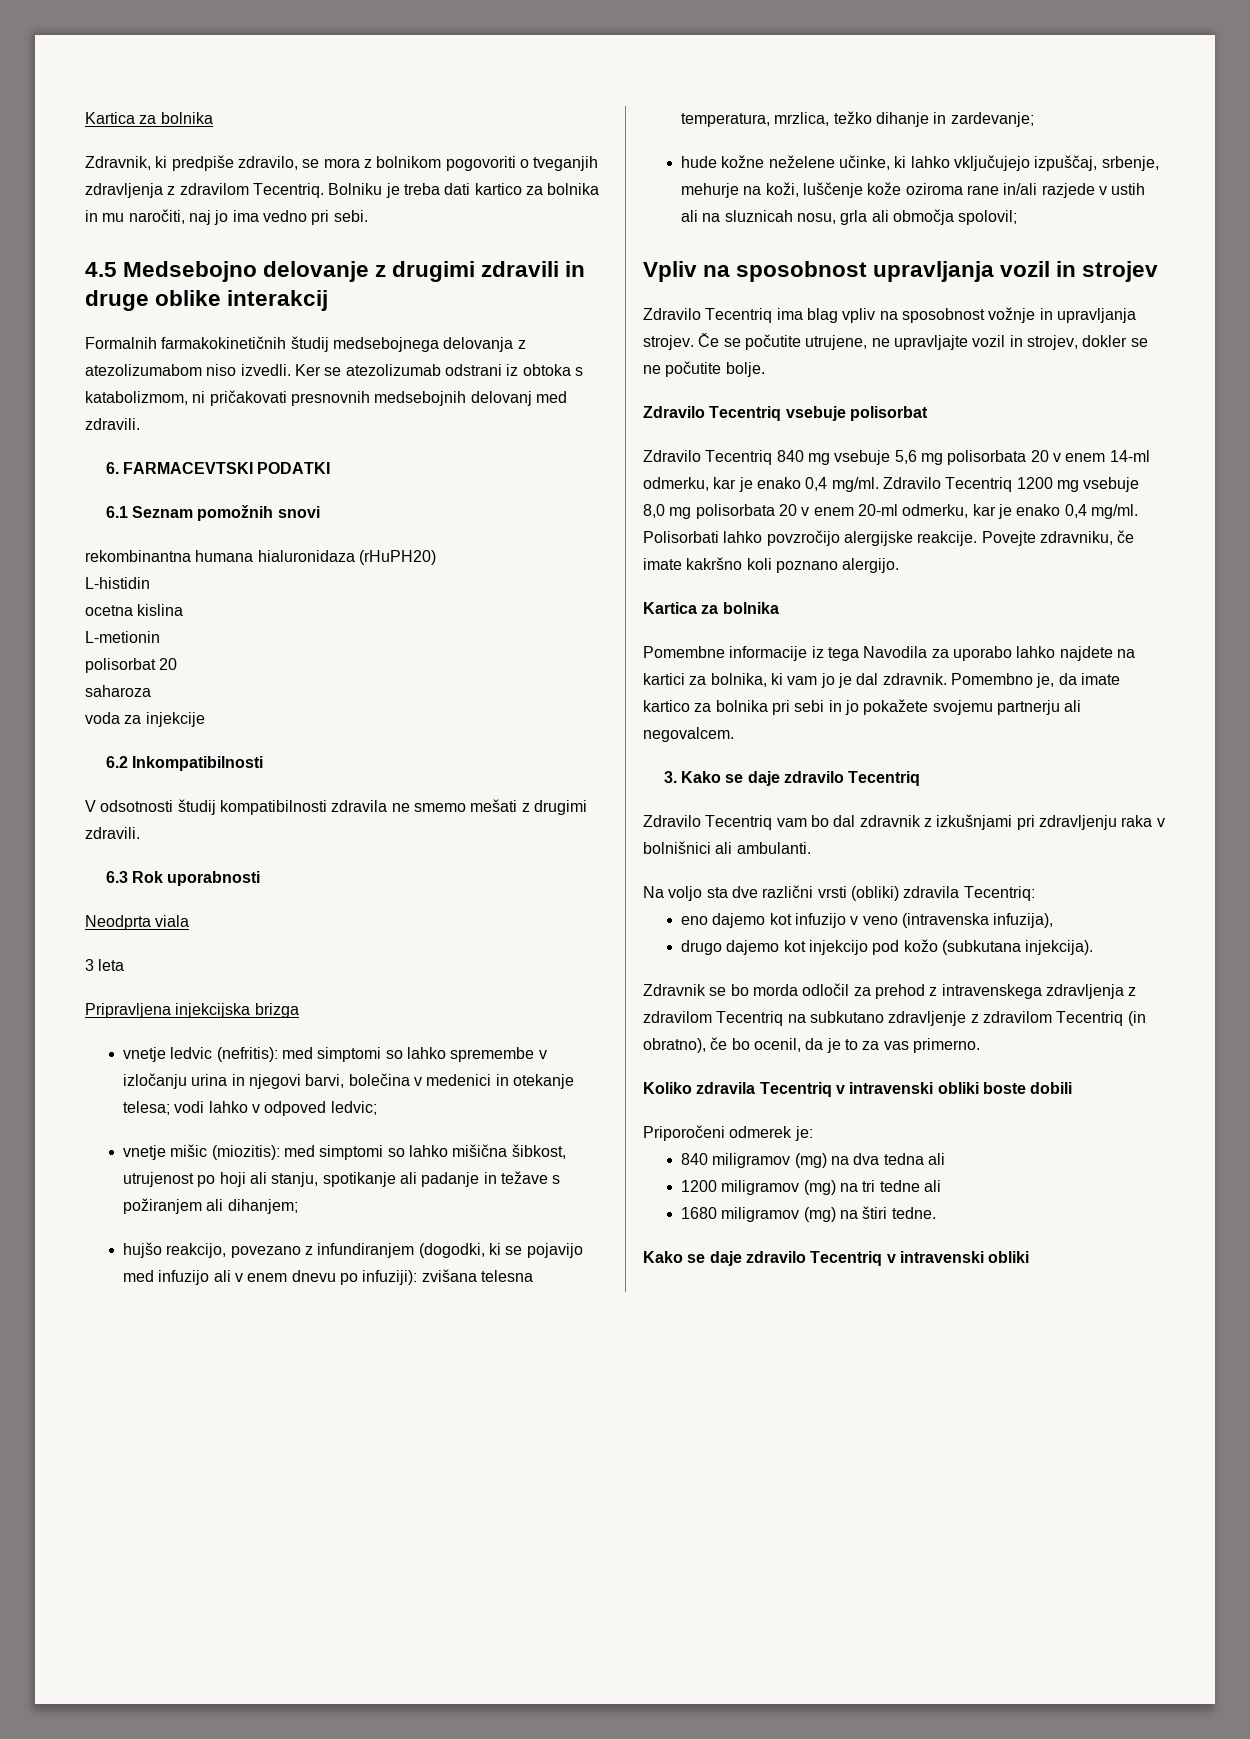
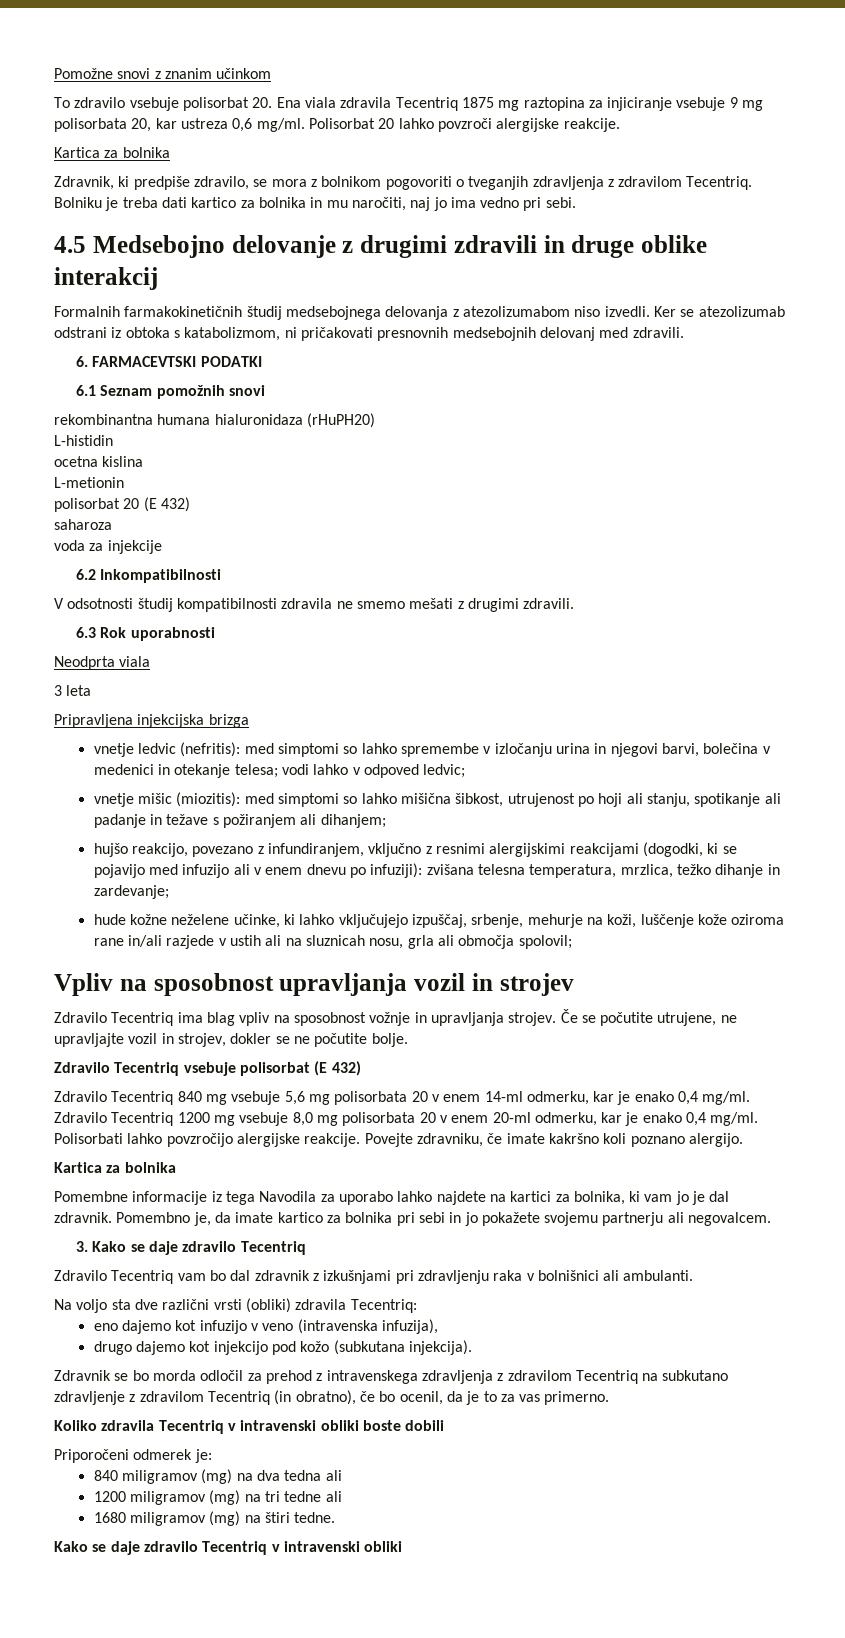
+ Pomožne snovi z znanim učinkom
+ To zdravilo vsebuje polisorbat 20. Ena viala zdravila Tecentriq 1875 mg raztopina za injiciranje vsebuje 9 mg polisorbata 20, kar ustreza 0,6 mg/ml. Polisorbat 20 lahko povzroči alergijske reakcije.
- polisorbat 20
+ polisorbat 20 (E 432)
- hujšo reakcijo, povezano z infundiranjem (dogodki, ki se pojavijo med infuzijo ali v enem dnevu po infuziji): zvišana telesna temperatura, mrzlica, težko dihanje in zardevanje;
+ hujšo reakcijo, povezano z infundiranjem, vključno z resnimi alergijskimi reakcijami (dogodki, ki se pojavijo med infuzijo ali v enem dnevu po infuziji): zvišana telesna temperatura, mrzlica, težko dihanje in zardevanje;
- Zdravilo Tecentriq vsebuje polisorbat
+ Zdravilo Tecentriq vsebuje polisorbat (E 432)

